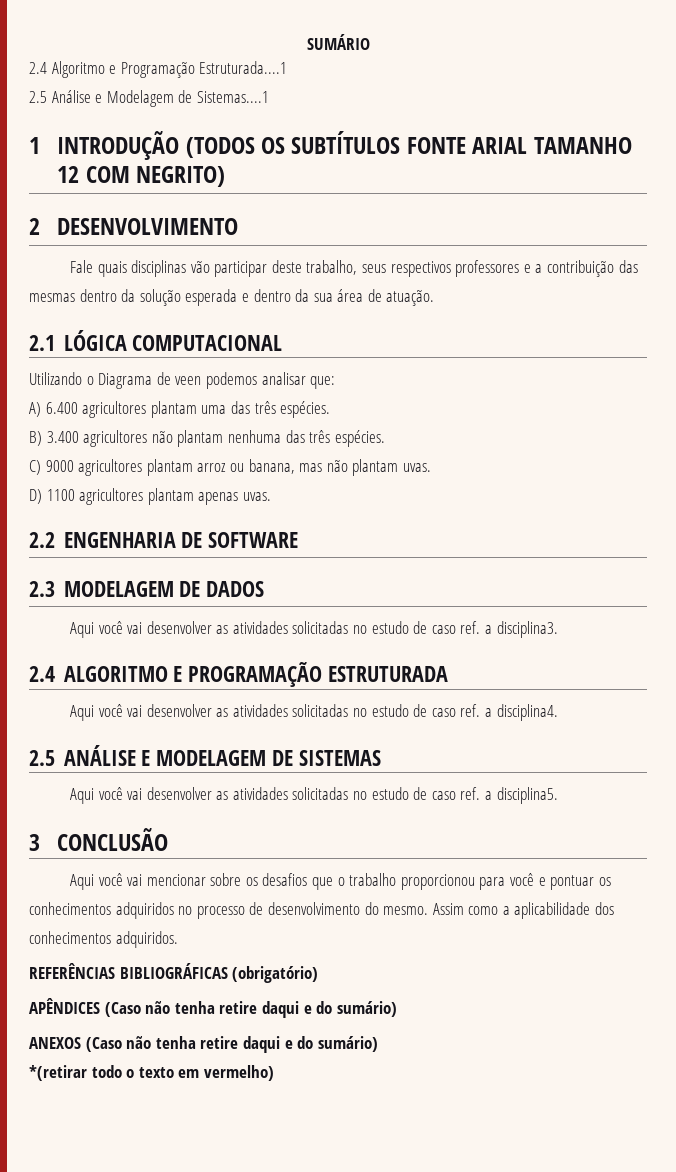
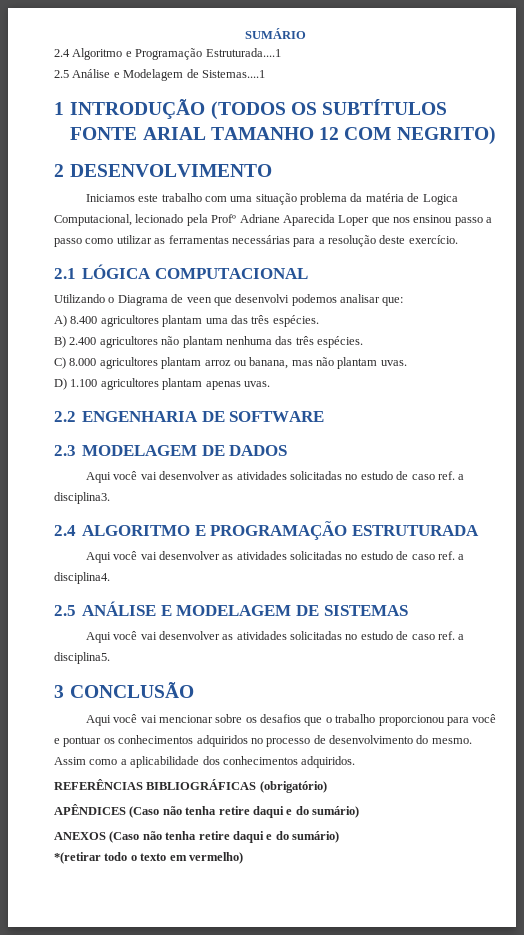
- Fale quais disciplinas vão participar deste trabalho, seus respectivos professores e a contribuição das mesmas dentro da solução esperada e dentro da sua área de atuação.
+ Iniciamos este trabalho com uma situação problema da matéria de Logica Computacional, lecionado pela Profº Adriane Aparecida Loper que nos ensinou passo a passo como utilizar as ferramentas necessárias para a resolução deste exercício.
- Utilizando o Diagrama de veen podemos analisar que:
+ Utilizando o Diagrama de veen que desenvolvi podemos analisar que:
- A) 6.400 agricultores plantam uma das três espécies.
+ A) 8.400 agricultores plantam uma das três espécies.
- B) 3.400 agricultores não plantam nenhuma das três espécies.
+ B) 2.400 agricultores não plantam nenhuma das três espécies.
- C) 9000 agricultores plantam arroz ou banana, mas não plantam uvas.
+ C) 8.000 agricultores plantam arroz ou banana, mas não plantam uvas.
- D) 1100 agricultores plantam apenas uvas.
+ D) 1.100 agricultores plantam apenas uvas.

